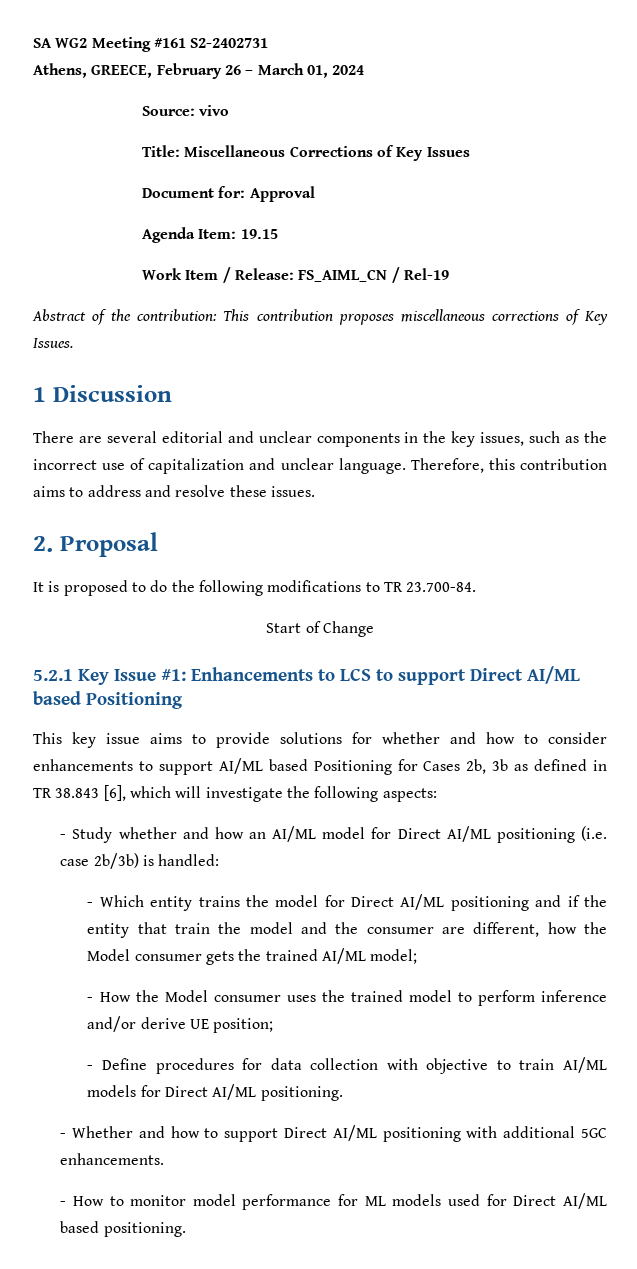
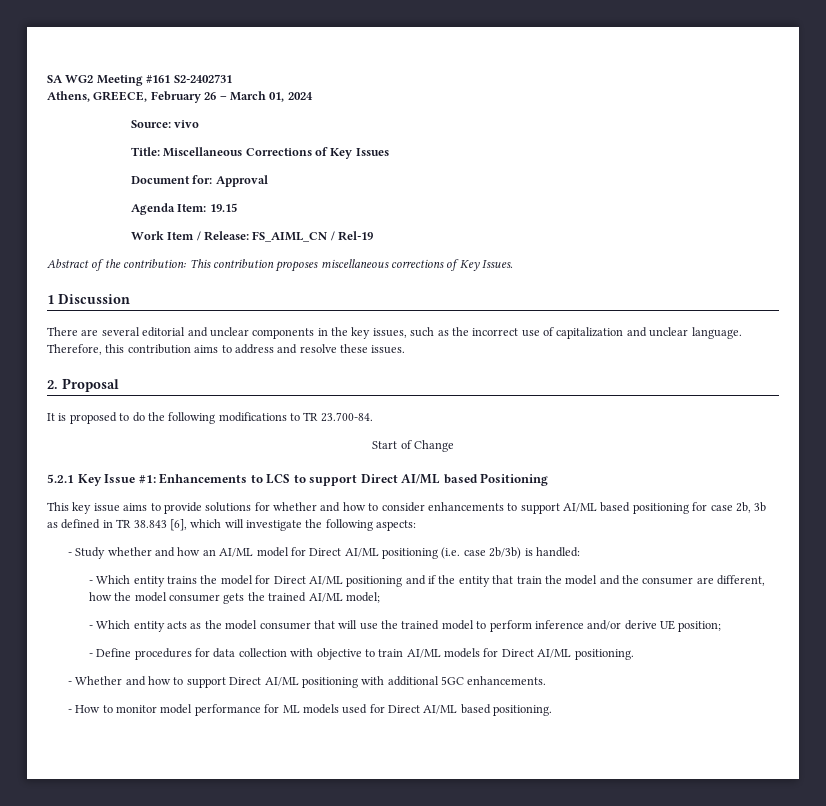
- This key issue aims to provide solutions for whether and how to consider enhancements to support AI/ML based Positioning for Cases 2b, 3b as defined in TR 38.843 [6], which will investigate the following aspects:
+ This key issue aims to provide solutions for whether and how to consider enhancements to support AI/ML based positioning for case 2b, 3b as defined in TR 38.843 [6], which will investigate the following aspects:
- - Which entity trains the model for Direct AI/ML positioning and if the entity that train the model and the consumer are different, how the Model consumer gets the trained AI/ML model;
+ - Which entity trains the model for Direct AI/ML positioning and if the entity that train the model and the consumer are different, how the model consumer gets the trained AI/ML model;
- - How the Model consumer uses the trained model to perform inference and/or derive UE position;
+ - Which entity acts as the model consumer that will use the trained model to perform inference and/or derive UE position;

